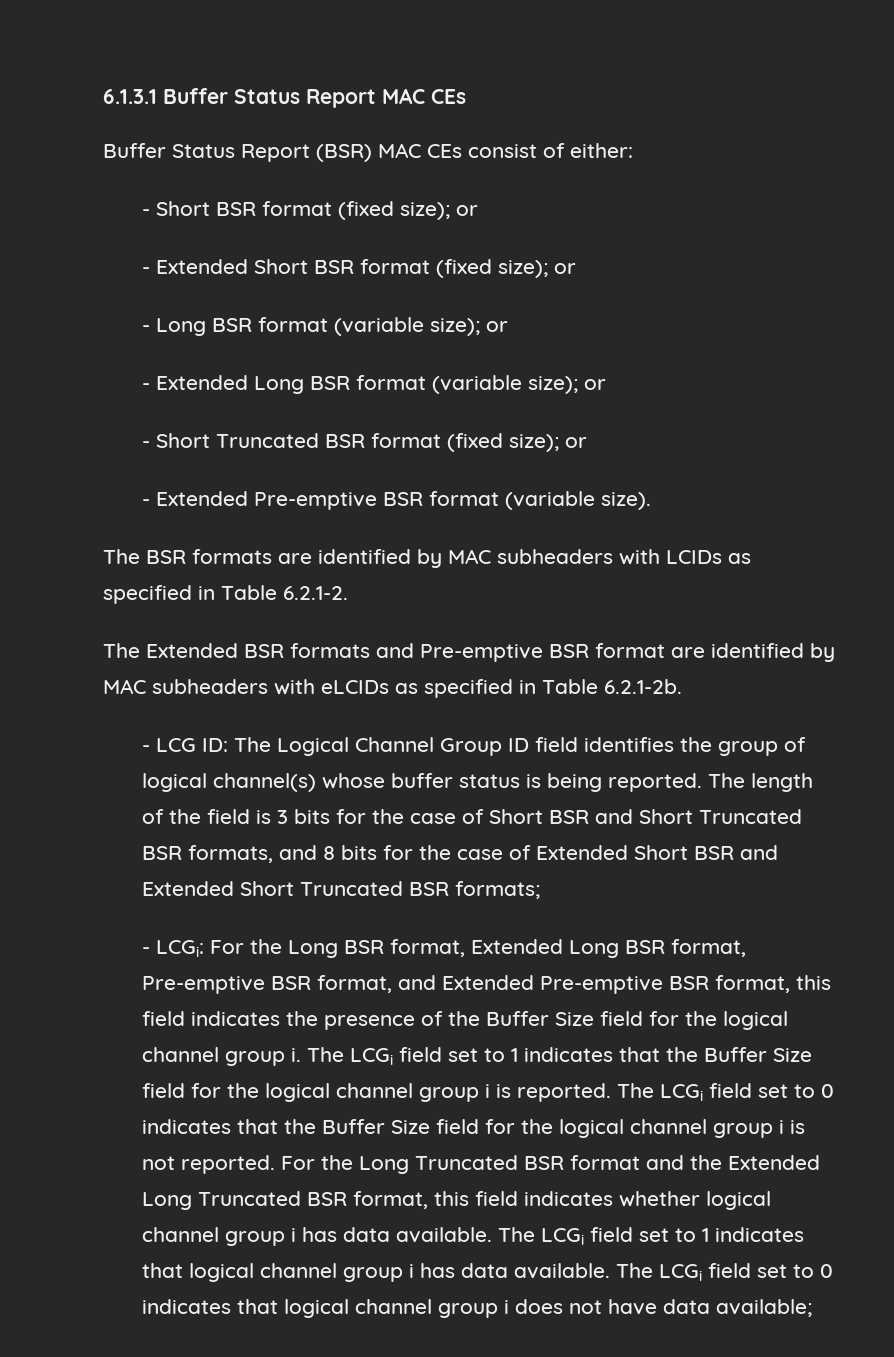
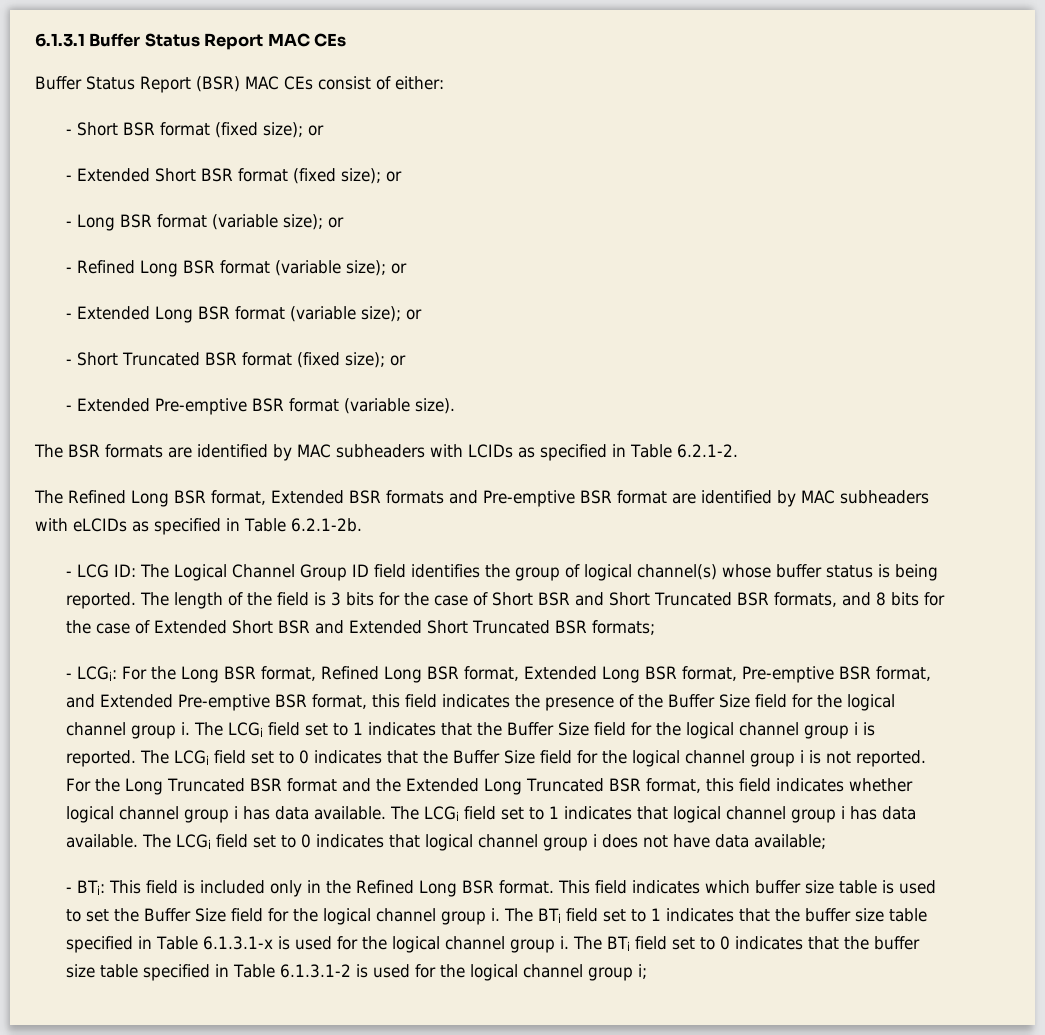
+ - Refined Long BSR format (variable size); or
- The Extended BSR formats and Pre-emptive BSR format are identified by MAC subheaders with eLCIDs as specified in Table 6.2.1-2b.
+ The Refined Long BSR format, Extended BSR formats and Pre-emptive BSR format are identified by MAC subheaders with eLCIDs as specified in Table 6.2.1-2b.
- - LCGi: For the Long BSR format, Extended Long BSR format, Pre-emptive BSR format, and Extended Pre-emptive BSR format, this field indicates the presence of the Buffer Size field for the logical channel group i.
+ - LCGi: For the Long BSR format, Refined Long BSR format, Extended Long BSR format, Pre-emptive BSR format, and Extended Pre-emptive BSR format, this field indicates the presence of the Buffer Size field for the logical channel group i.
+ - BTi: This field is included only in the Refined Long BSR format. This field indicates which buffer size table is used to set the Buffer Size field for the logical channel group i. The BTi field set to 1 indicates that the buffer size table specified in Table 6.1.3.1-x is used for the logical channel group i. The BTi field set to 0 indicates that the buffer size table specified in Table 6.1.3.1-2 is used for the logical channel group i;

